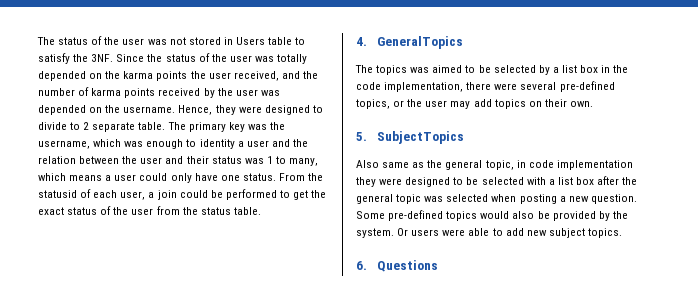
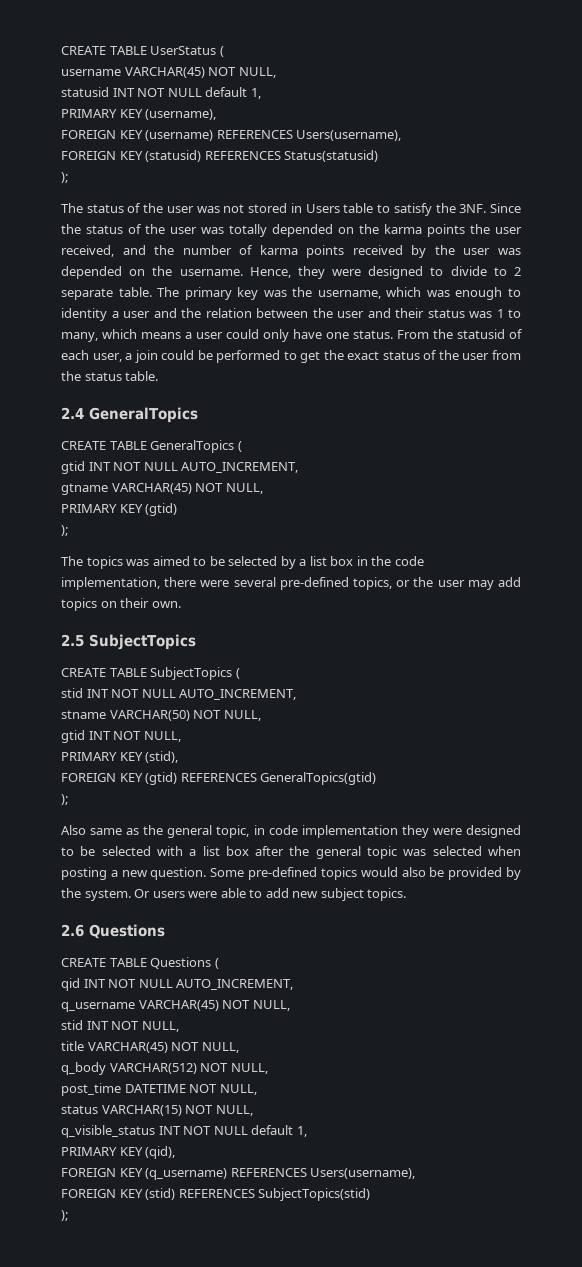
+ CREATE TABLE UserStatus (
+ username VARCHAR(45) NOT NULL,
+ statusid INT NOT NULL default 1,
+ PRIMARY KEY (username),
+ FOREIGN KEY (username) REFERENCES Users(username),
+ FOREIGN KEY (statusid) REFERENCES Status(statusid)
+ );
- 4. GeneralTopics
+ 2.4 GeneralTopics
+ CREATE TABLE GeneralTopics (
+ gtid INT NOT NULL AUTO_INCREMENT,
+ gtname VARCHAR(45) NOT NULL,
+ PRIMARY KEY (gtid)
+ );
- 5. SubjectTopics
+ 2.5 SubjectTopics
+ CREATE TABLE SubjectTopics (
+ stid INT NOT NULL AUTO_INCREMENT,
+ stname VARCHAR(50) NOT NULL,
+ gtid INT NOT NULL,
+ PRIMARY KEY (stid),
+ FOREIGN KEY (gtid) REFERENCES GeneralTopics(gtid)
+ );
- 6. Questions
+ 2.6 Questions
+ CREATE TABLE Questions (
+ qid INT NOT NULL AUTO_INCREMENT,
+ q_username VARCHAR(45) NOT NULL,
+ stid INT NOT NULL,
+ title VARCHAR(45) NOT NULL,
+ q_body VARCHAR(512) NOT NULL,
+ post_time DATETIME NOT NULL,
+ status VARCHAR(15) NOT NULL,
+ q_visible_status INT NOT NULL default 1,
+ PRIMARY KEY (qid),
+ FOREIGN KEY (q_username) REFERENCES Users(username),
+ FOREIGN KEY (stid) REFERENCES SubjectTopics(stid)
+ );

